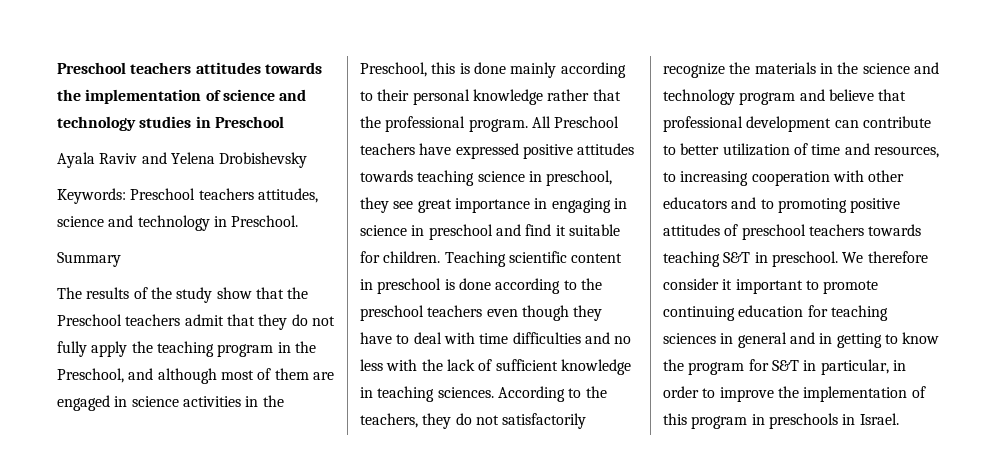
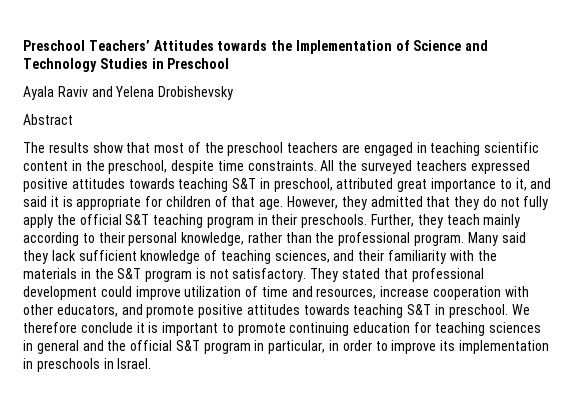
- Preschool teachers attitudes towards the implementation of science and technology studies in Preschool
+ Preschool Teachers’ Attitudes towards the Implementation of Science and Technology Studies in Preschool
- Keywords: Preschool teachers attitudes, science and technology in Preschool.
- Summary
- The results of the study show that the Preschool teachers admit that they do not fully apply the teaching program in the Preschool, and although most of them are engaged in science activities in the Preschool, this is done mainly according to their personal knowledge rather that the professional program. All Preschool teachers have expressed positive attitudes towards teaching science in preschool, they see great importance in engaging in science in preschool and find it suitable for children. Teaching scientific content in preschool is done according to the preschool teachers even though they have to deal with time difficulties and no less with the lack of sufficient knowledge in teaching sciences. According to the teachers, they do not satisfactorily recognize the materials in the science and technology program and believe that professional development can contribute to better utilization of time and resources, to increasing cooperation with other educators and to promoting positive attitudes of preschool teachers towards teaching S&T in preschool.
+ Abstract
+ The results show that most of the preschool teachers are engaged in teaching scientific content in the preschool, despite time constraints. All the surveyed teachers expressed positive attitudes towards teaching S&T in preschool, attributed great importance to it, and said it is appropriate for children of that age. However, they admitted that they do not fully apply the official S&T teaching program in their preschools. Further, they teach mainly according to their personal knowledge, rather than the professional program. Many said they lack sufficient knowledge of teaching sciences, and their familiarity with the materials in the S&T program is not satisfactory. They stated that professional development could improve utilization of time and resources, increase cooperation with other educators, and promote positive attitudes towards teaching S&T in preschool.
- We therefore consider it important to promote continuing education for teaching sciences in general and in getting to know the program for S&T in particular, in order to improve the implementation of this program in preschools in Israel.
+ We therefore conclude it is important to promote continuing education for teaching sciences in general and the official S&T program in particular, in order to improve its implementation in preschools in Israel.

